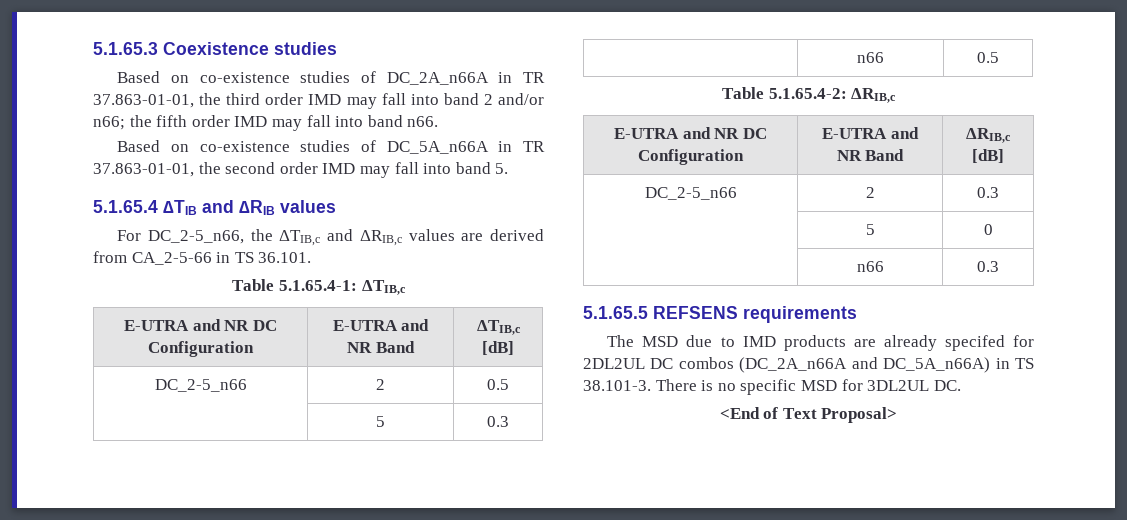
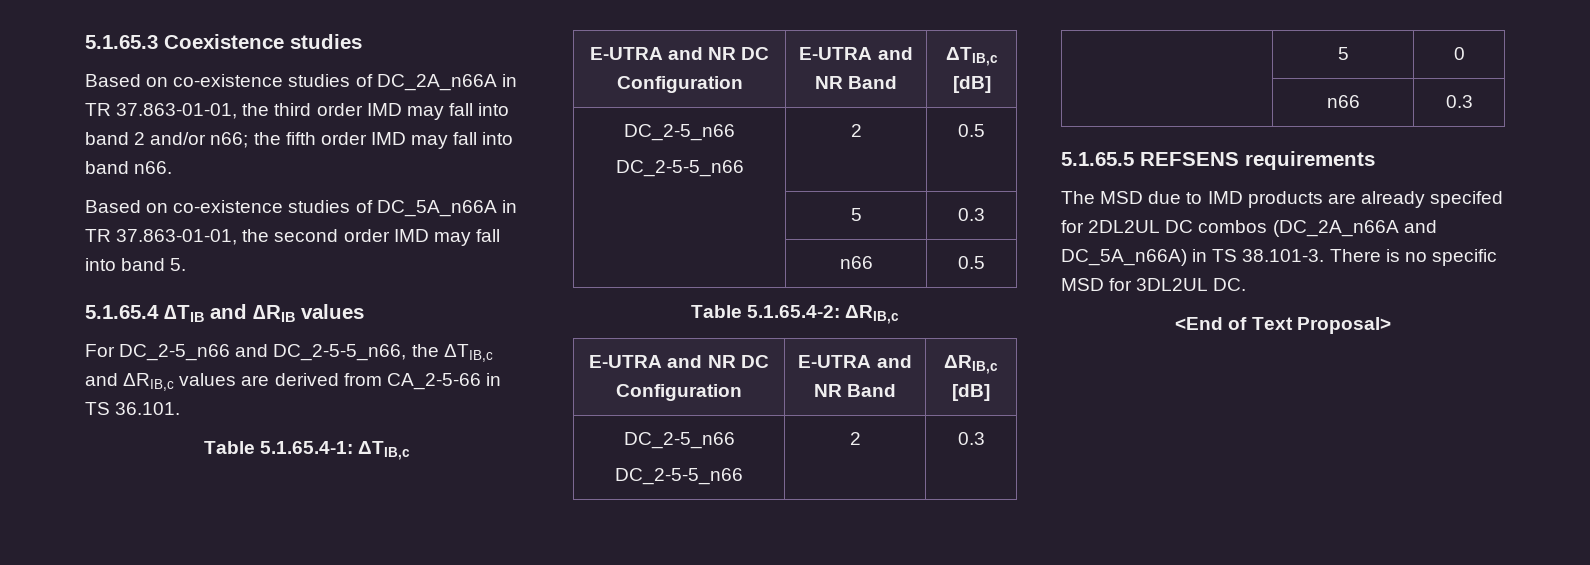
- For DC_2-5_n66, the ΔTIB,c and ΔRIB,c values are derived from CA_2-5-66 in TS 36.101.
+ For DC_2-5_n66 and DC_2-5-5_n66, the ΔTIB,c and ΔRIB,c values are derived from CA_2-5-66 in TS 36.101.
  E-UTRA and NR DC Configuration | E-UTRA and NR Band | ΔTIB,c [dB]
- DC_2-5_n66 | 2 | 0.5
+ DC_2-5_n66
+ DC_2-5-5_n66 | 2 | 0.5
  E-UTRA and NR DC Configuration | E-UTRA and NR Band | ΔRIB,c [dB]
- DC_2-5_n66 | 2 | 0.3
+ DC_2-5_n66
+ DC_2-5-5_n66 | 2 | 0.3

